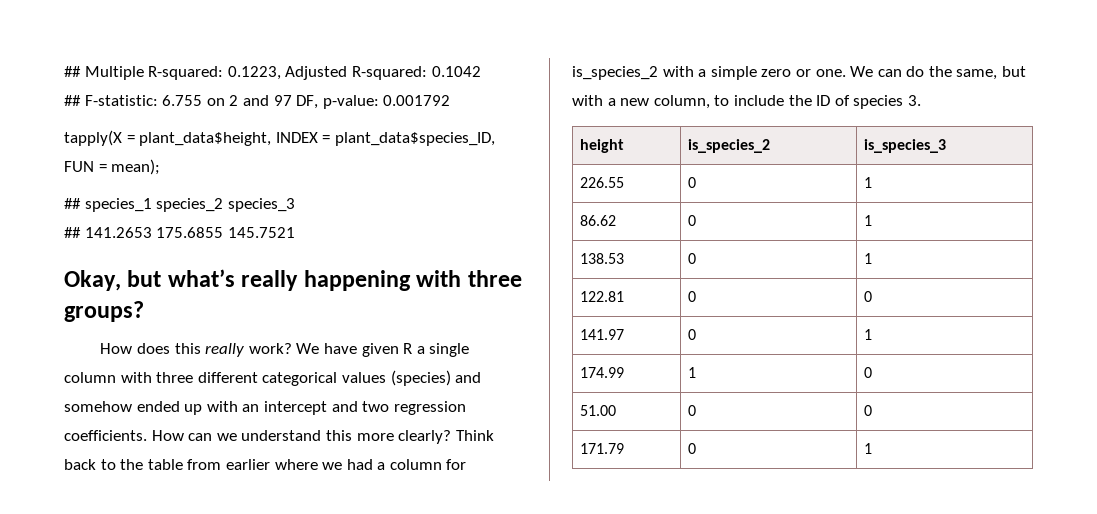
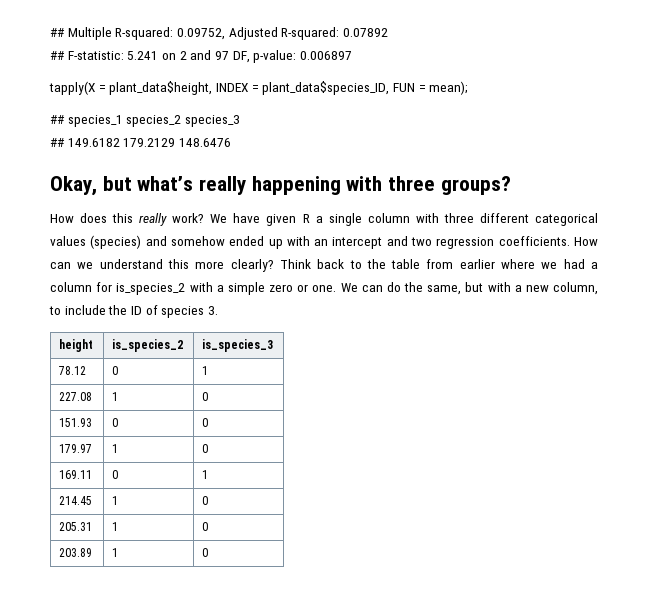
- ## Multiple R-squared: 0.1223, Adjusted R-squared: 0.1042
+ ## Multiple R-squared: 0.09752, Adjusted R-squared: 0.07892
- ## F-statistic: 6.755 on 2 and 97 DF, p-value: 0.001792
+ ## F-statistic: 5.241 on 2 and 97 DF, p-value: 0.006897
- ## 141.2653 175.6855 145.7521
+ ## 149.6182 179.2129 148.6476
- 226.55 | 0 | 1
- 86.62 | 0 | 1
- 138.53 | 0 | 1
- 122.81 | 0 | 0
- 141.97 | 0 | 1
- 174.99 | 1 | 0
- 51.00 | 0 | 0
- 171.79 | 0 | 1
+ 78.12 | 0 | 1
+ 227.08 | 1 | 0
+ 151.93 | 0 | 0
+ 179.97 | 1 | 0
+ 169.11 | 0 | 1
+ 214.45 | 1 | 0
+ 205.31 | 1 | 0
+ 203.89 | 1 | 0

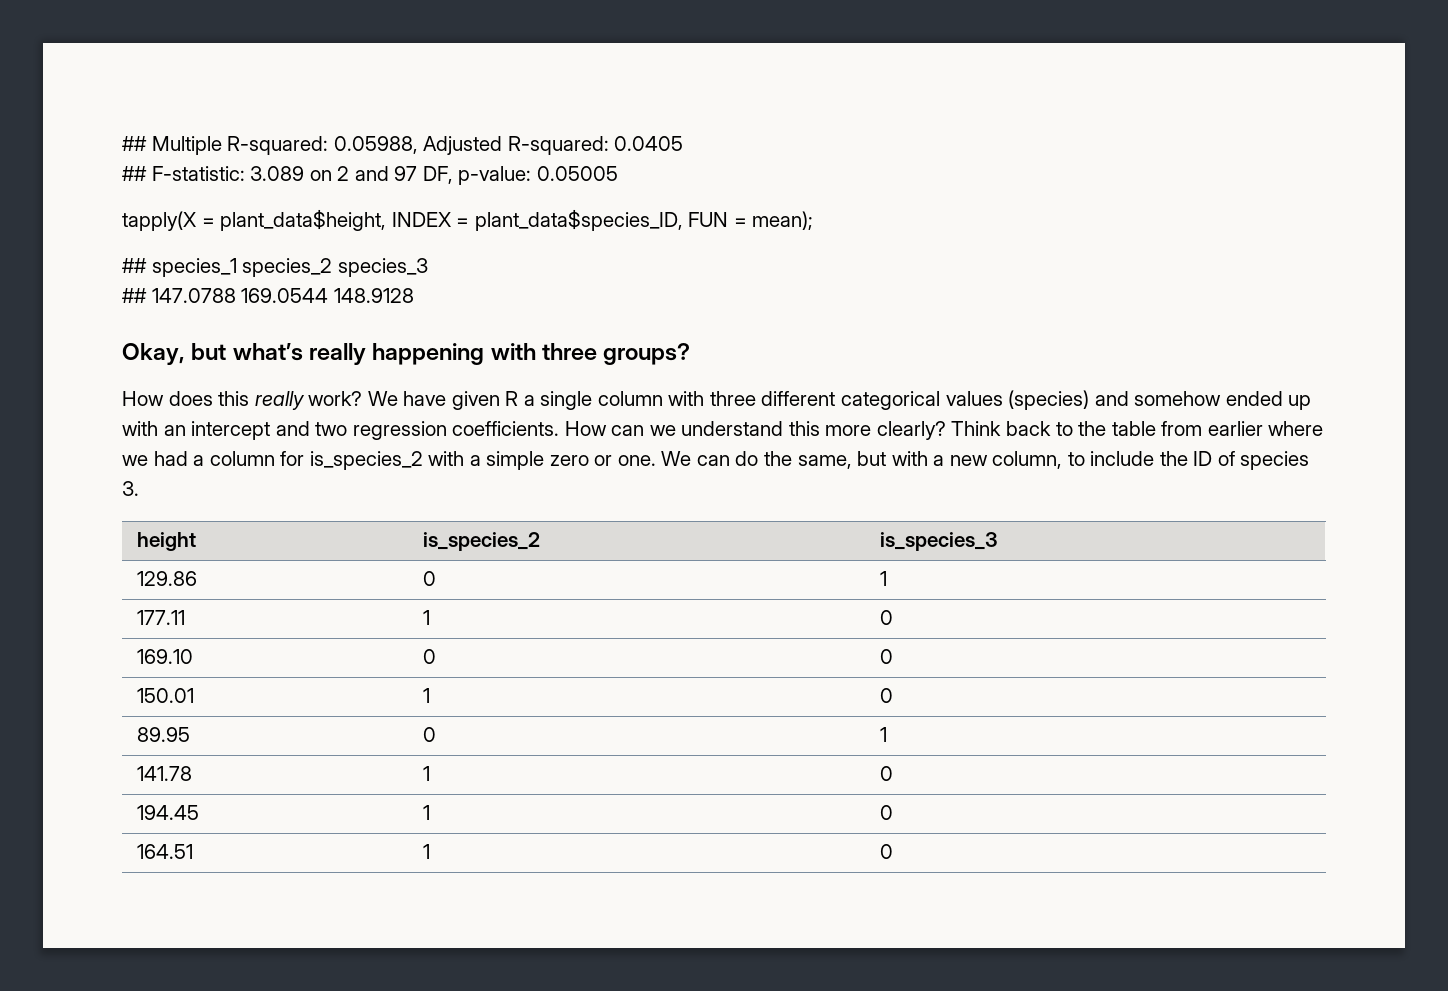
- ## Multiple R-squared: 0.09752, Adjusted R-squared: 0.07892
+ ## Multiple R-squared: 0.05988, Adjusted R-squared: 0.0405
- ## F-statistic: 5.241 on 2 and 97 DF, p-value: 0.006897
+ ## F-statistic: 3.089 on 2 and 97 DF, p-value: 0.05005
- ## 149.6182 179.2129 148.6476
+ ## 147.0788 169.0544 148.9128
- 78.12 | 0 | 1
- 227.08 | 1 | 0
- 151.93 | 0 | 0
+ 129.86 | 0 | 1
+ 177.11 | 1 | 0
+ 169.10 | 0 | 0
- 179.97 | 1 | 0
- 169.11 | 0 | 1
- 214.45 | 1 | 0
- 205.31 | 1 | 0
- 203.89 | 1 | 0
+ 150.01 | 1 | 0
+ 89.95 | 0 | 1
+ 141.78 | 1 | 0
+ 194.45 | 1 | 0
+ 164.51 | 1 | 0

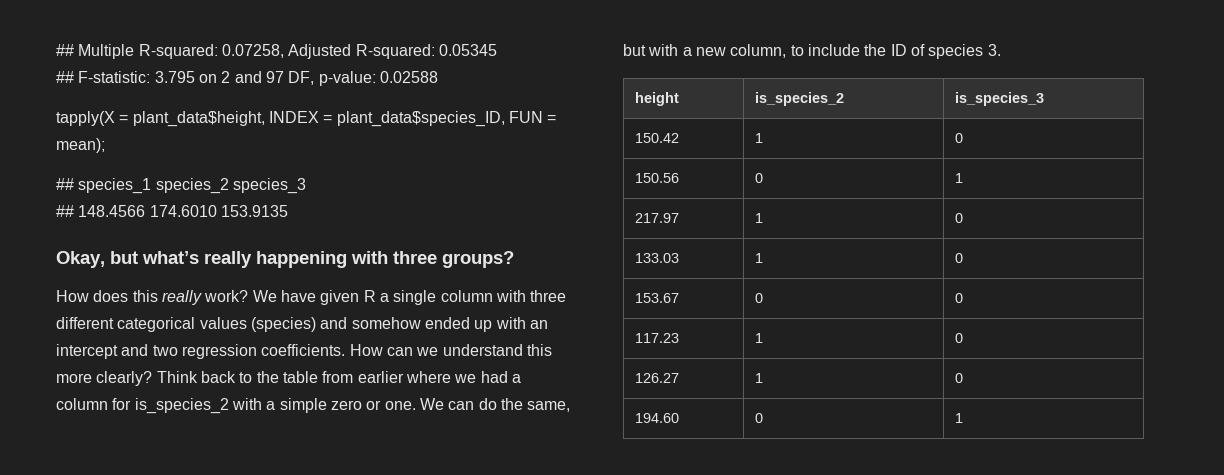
- ## Multiple R-squared: 0.05988, Adjusted R-squared: 0.0405
+ ## Multiple R-squared: 0.07258, Adjusted R-squared: 0.05345
- ## F-statistic: 3.089 on 2 and 97 DF, p-value: 0.05005
+ ## F-statistic: 3.795 on 2 and 97 DF, p-value: 0.02588
- ## 147.0788 169.0544 148.9128
+ ## 148.4566 174.6010 153.9135
- 129.86 | 0 | 1
- 177.11 | 1 | 0
- 169.10 | 0 | 0
+ 150.42 | 1 | 0
+ 150.56 | 0 | 1
+ 217.97 | 1 | 0
+ 133.03 | 1 | 0
+ 153.67 | 0 | 0
- 150.01 | 1 | 0
- 89.95 | 0 | 1
- 141.78 | 1 | 0
- 194.45 | 1 | 0
- 164.51 | 1 | 0
+ 117.23 | 1 | 0
+ 126.27 | 1 | 0
+ 194.60 | 0 | 1

